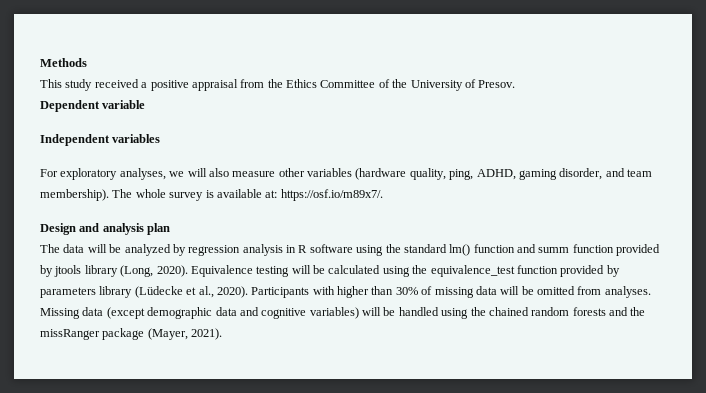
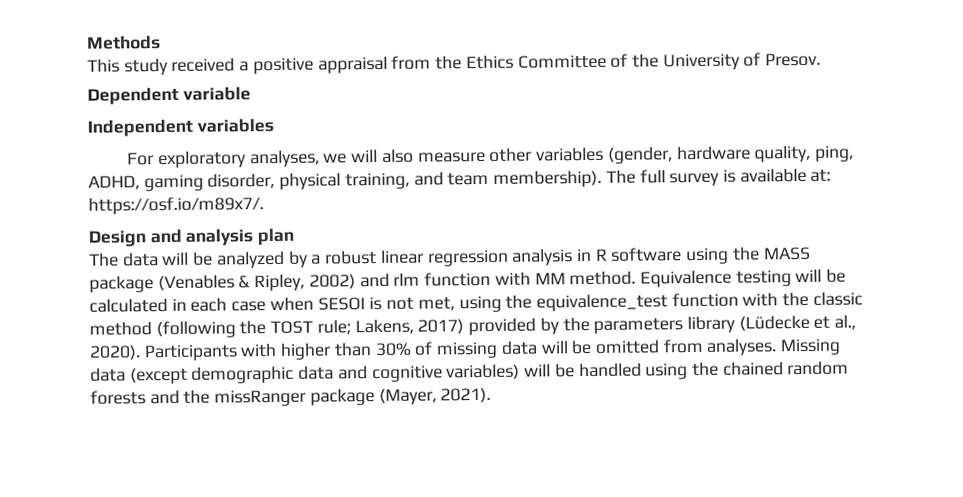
- For exploratory analyses, we will also measure other variables (hardware quality, ping, ADHD, gaming disorder, and team membership).
+ For exploratory analyses, we will also measure other variables (gender, hardware quality, ping, ADHD, gaming disorder, physical training, and team membership).
- The whole survey is available at: https://osf.io/m89x7/.
+ The full survey is available at: https://osf.io/m89x7/.
- The data will be analyzed by regression analysis in R software using the standard lm() function and summ function provided by jtools library (Long, 2020).
+ The data will be analyzed by a robust linear regression analysis in R software using the MASS package (Venables & Ripley, 2002) and rlm function with MM method.
- Equivalence testing will be calculated using the equivalence_test function provided by parameters library (Lüdecke et al., 2020).
+ Equivalence testing will be calculated in each case when SESOI is not met, using the equivalence_test function with the classic method (following the TOST rule; Lakens, 2017) provided by the parameters library (Lüdecke et al., 2020).

